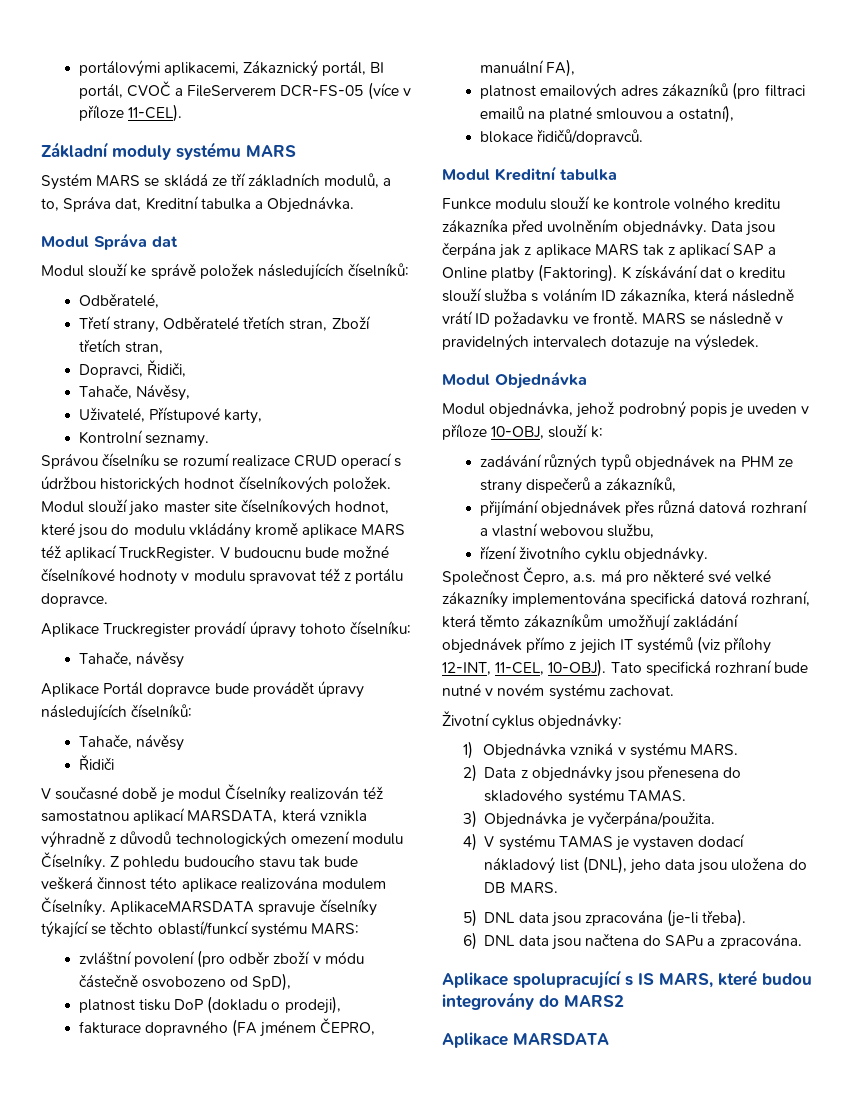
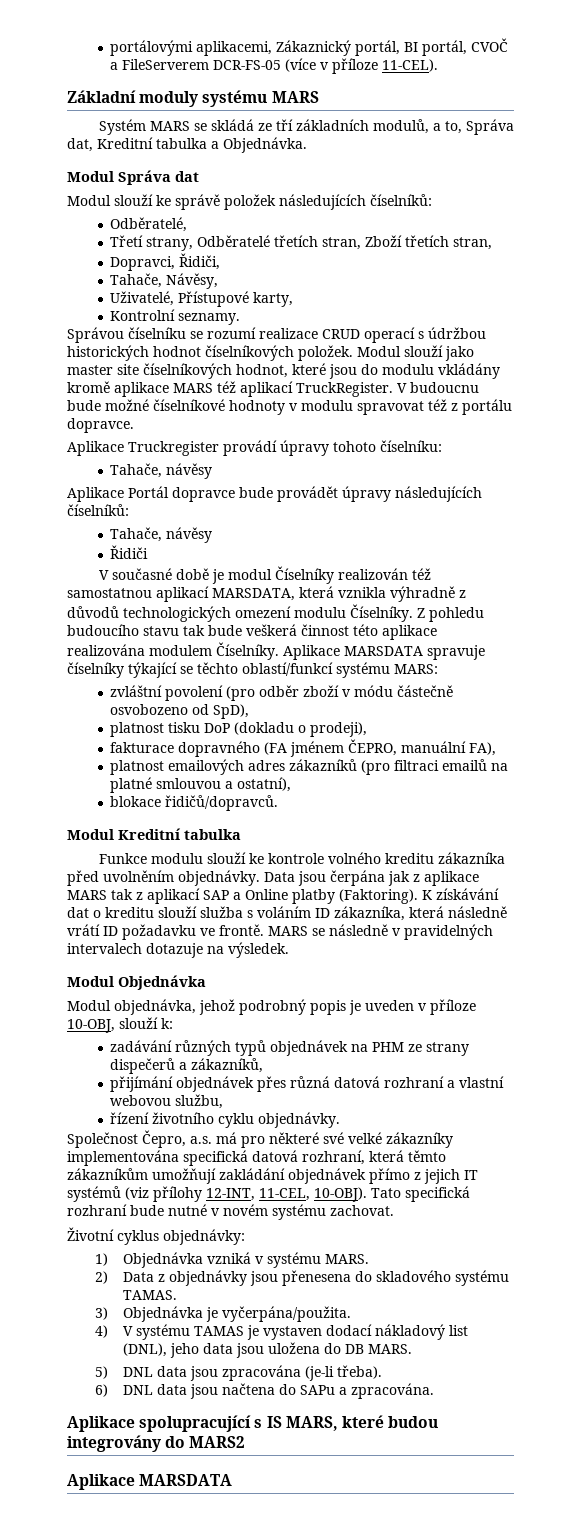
- AplikaceMARSDATA spravuje číselníky týkající se těchto oblastí/funkcí systému MARS:
+ Aplikace MARSDATA spravuje číselníky týkající se těchto oblastí/funkcí systému MARS:

